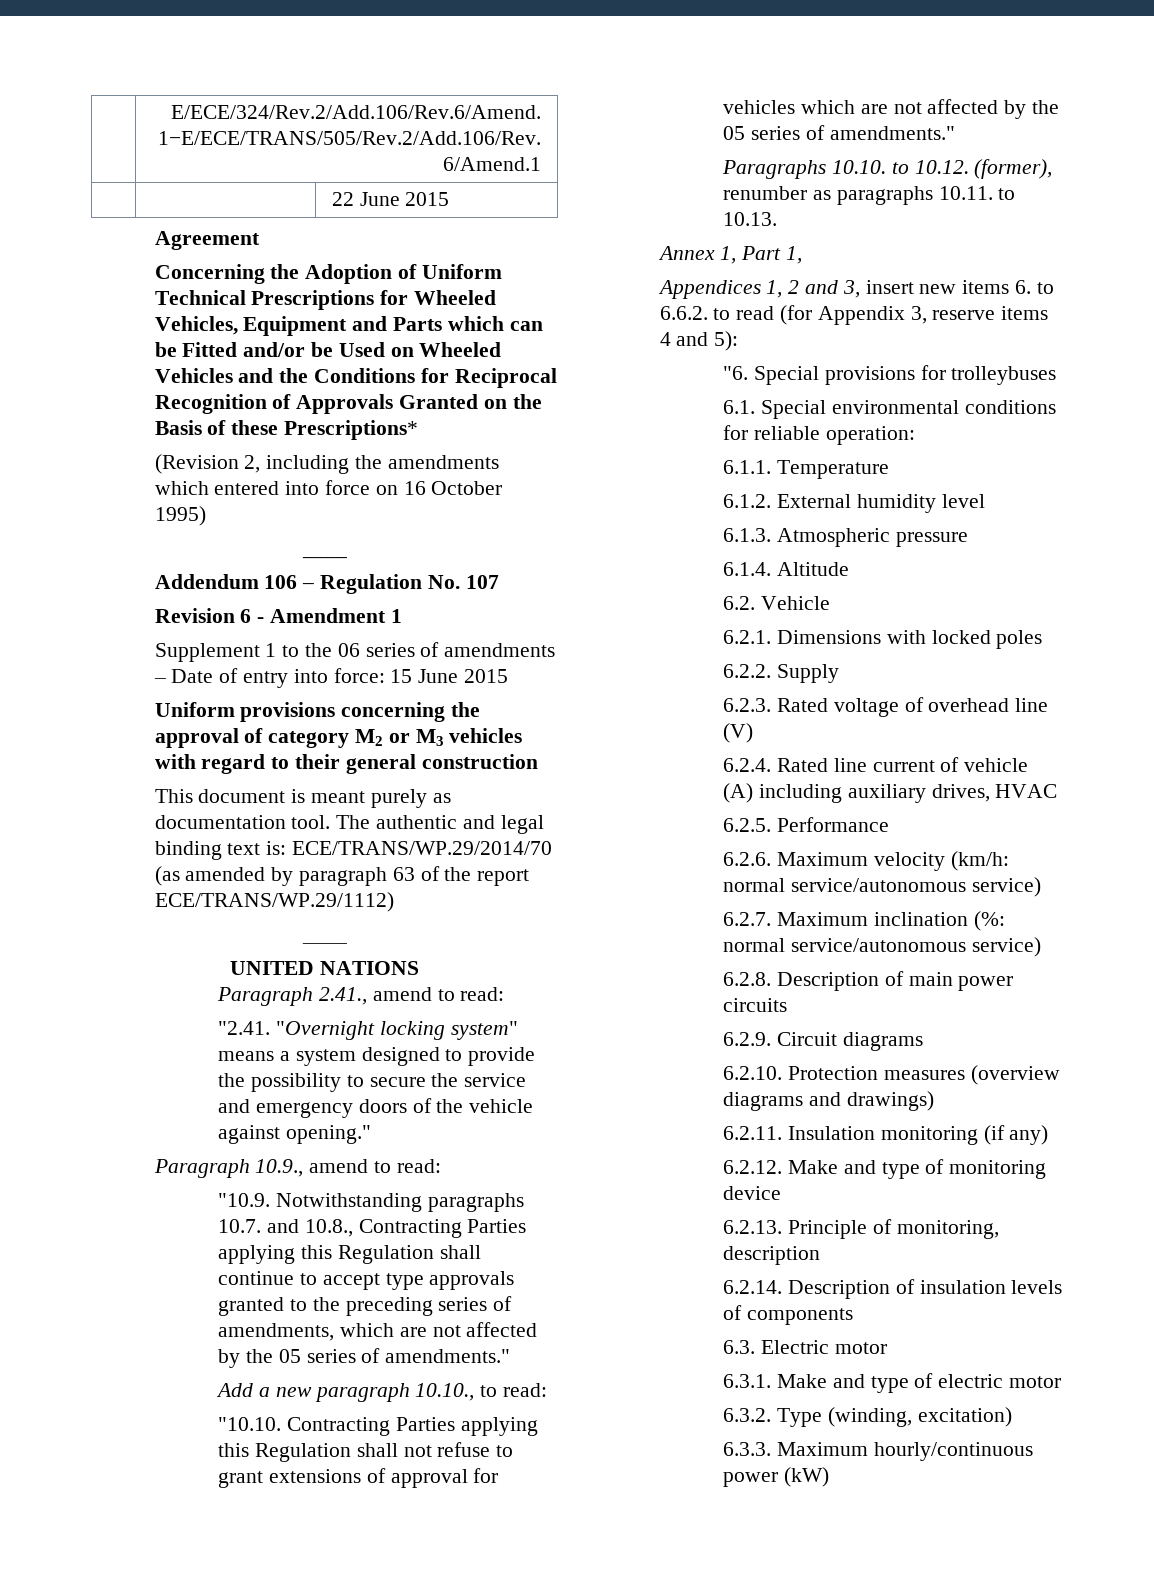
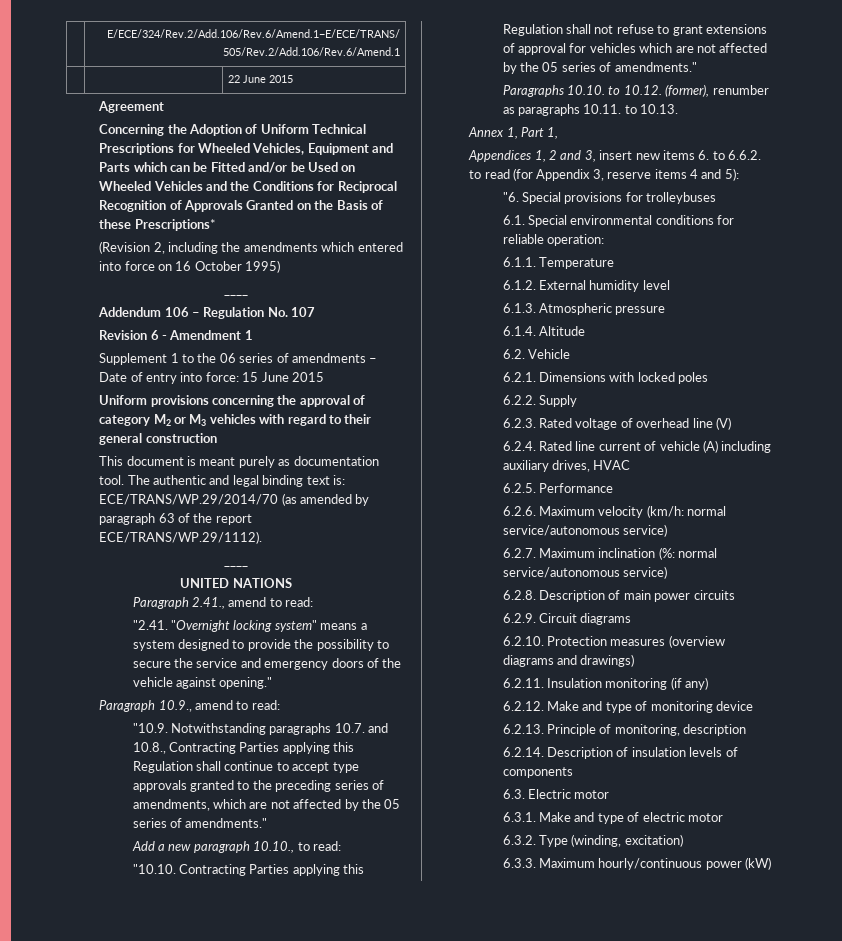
- The authentic and legal binding text is: ECE/TRANS/WP.29/2014/70 (as amended by paragraph 63 of the report ECE/TRANS/WP.29/1112)
+ The authentic and legal binding text is: ECE/TRANS/WP.29/2014/70 (as amended by paragraph 63 of the report ECE/TRANS/WP.29/1112).

